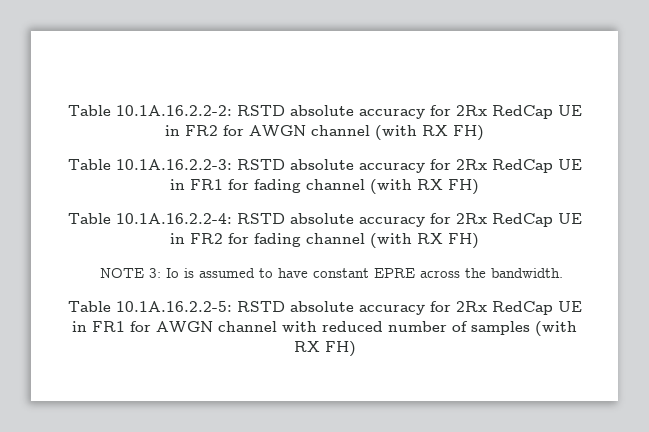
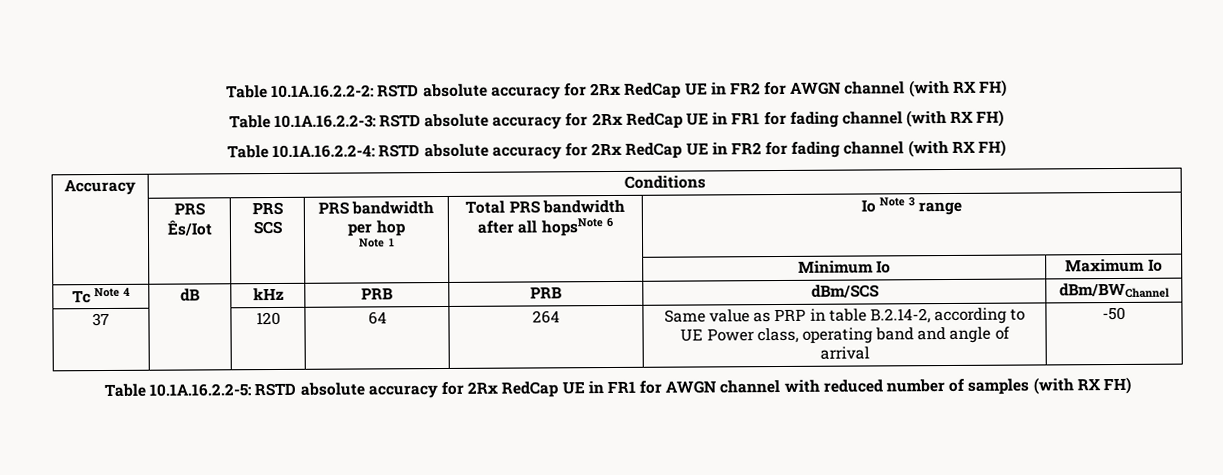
- NOTE 3: Io is assumed to have constant EPRE across the bandwidth.
+ Accuracy | Conditions
+ | PRS Ês/Iot | PRS SCS | PRS bandwidth per hop
+ Note 1 | Total PRS bandwidth after all hopsNote 6 | Io Note 3 range
+ | | | | | Minimum Io | Maximum Io
+ Tc Note 4 | dB | kHz | PRB | PRB | dBm/SCS | dBm/BWChannel
+ 37 | | 120 | 64 | 264 | Same value as PRP in table B.2.14-2, according to UE Power class, operating band and angle of arrival | -50

